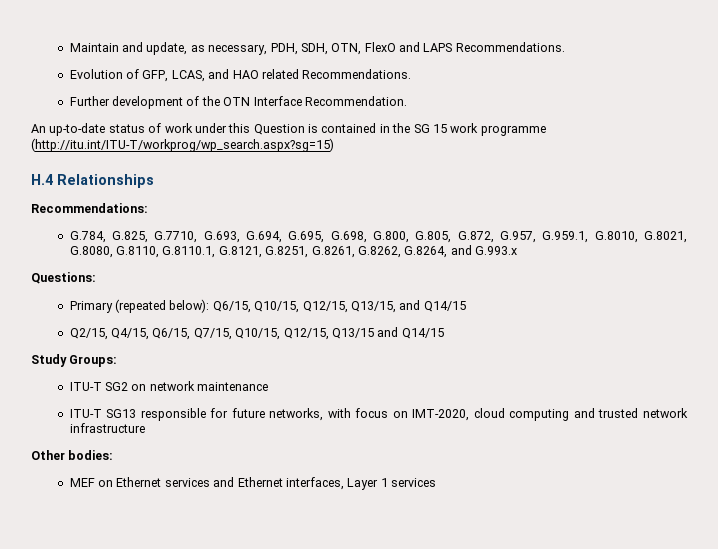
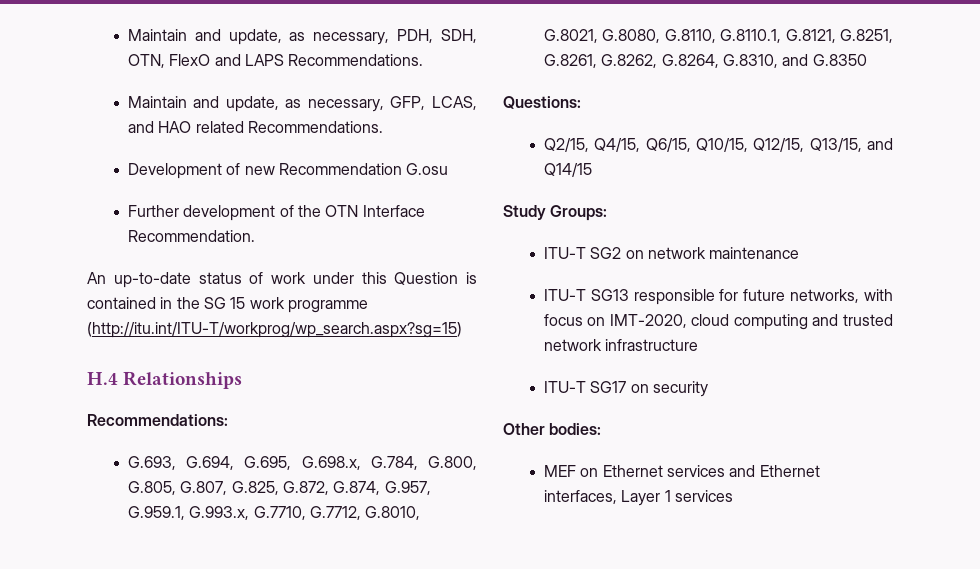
- Evolution of GFP, LCAS, and HAO related Recommendations.
+ Maintain and update, as necessary, GFP, LCAS, and HAO related Recommendations.
+ Development of new Recommendation G.osu
- G.784, G.825, G.7710, G.693, G.694, G.695, G.698, G.800, G.805, G.872, G.957, G.959.1, G.8010, G.8021, G.8080, G.8110, G.8110.1, G.8121, G.8251, G.8261, G.8262, G.8264, and G.993.x
+ G.693, G.694, G.695, G.698.x, G.784, G.800, G.805, G.807, G.825, G.872, G.874, G.957, G.959.1, G.993.x, G.7710, G.7712, G.8010, G.8021, G.8080, G.8110, G.8110.1, G.8121, G.8251, G.8261, G.8262, G.8264, G.8310, and G.8350
  Questions:
- Primary (repeated below): Q6/15, Q10/15, Q12/15, Q13/15, and Q14/15
+ Q2/15, Q4/15, Q6/15, Q10/15, Q12/15, Q13/15, and Q14/15
- Q2/15, Q4/15, Q6/15, Q7/15, Q10/15, Q12/15, Q13/15 and Q14/15
+ ITU-T SG17 on security

